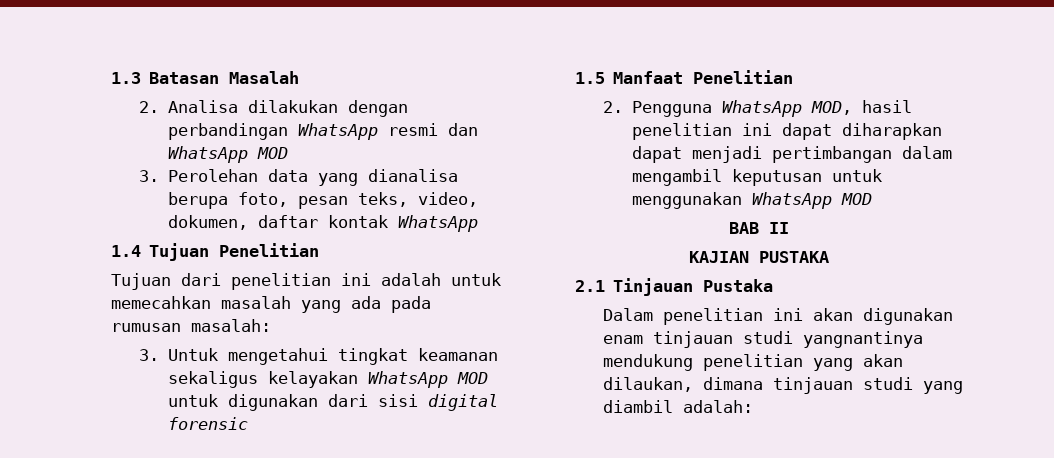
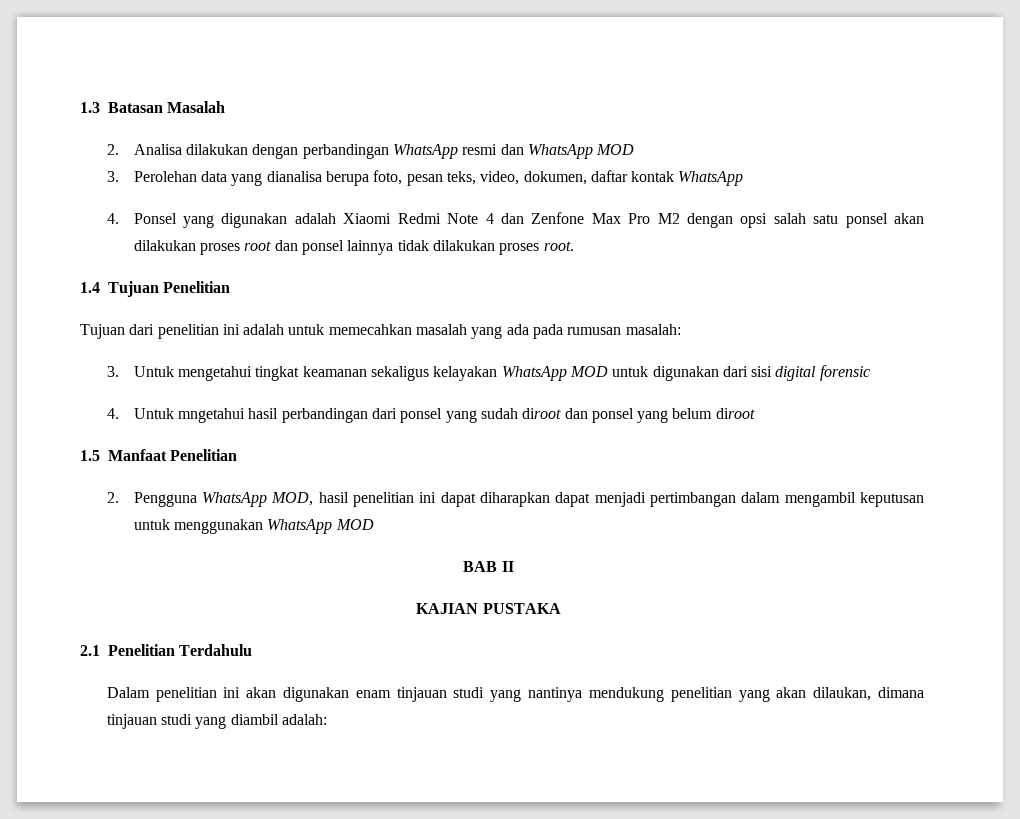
+ 4. Ponsel yang digunakan adalah Xiaomi Redmi Note 4 dan Zenfone Max Pro M2 dengan opsi salah satu ponsel akan dilakukan proses root dan ponsel lainnya tidak dilakukan proses root.
+ 4. Untuk mngetahui hasil perbandingan dari ponsel yang sudah diroot dan ponsel yang belum diroot
- 2.1 Tinjauan Pustaka
+ 2.1 Penelitian Terdahulu
- Dalam penelitian ini akan digunakan enam tinjauan studi yangnantinya mendukung penelitian yang akan dilaukan, dimana tinjauan studi yang diambil adalah:
+ Dalam penelitian ini akan digunakan enam tinjauan studi yang nantinya mendukung penelitian yang akan dilaukan, dimana tinjauan studi yang diambil adalah:

